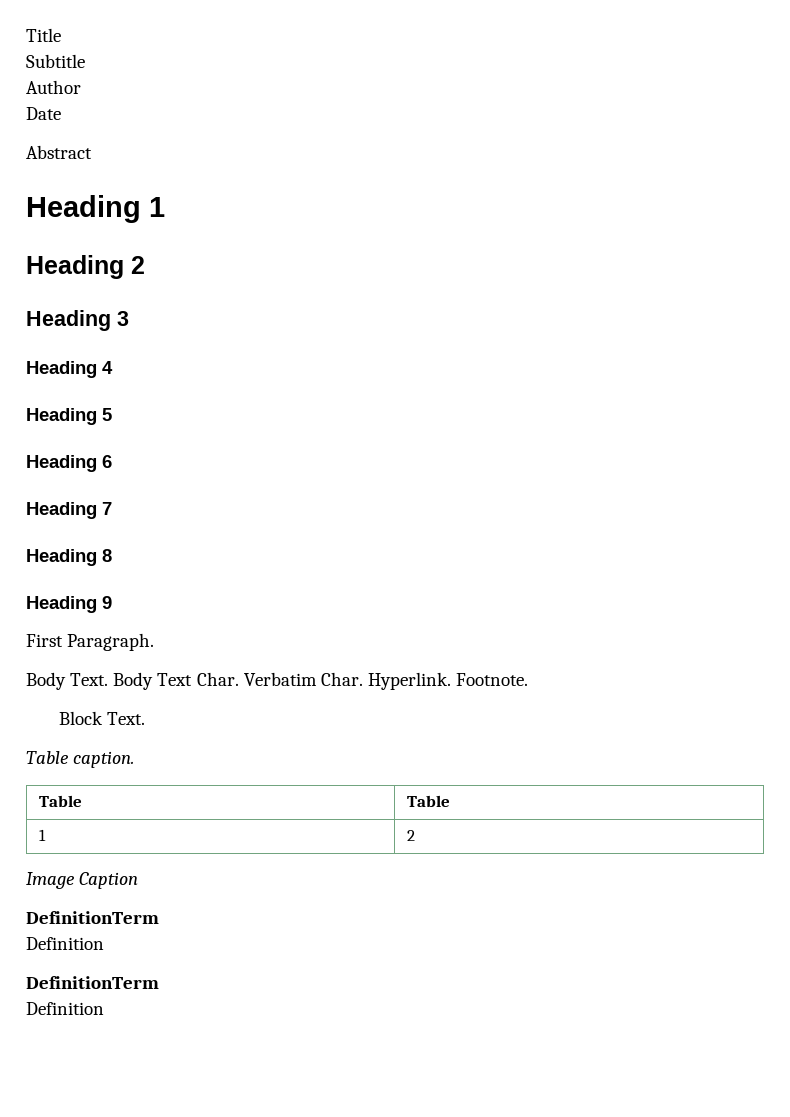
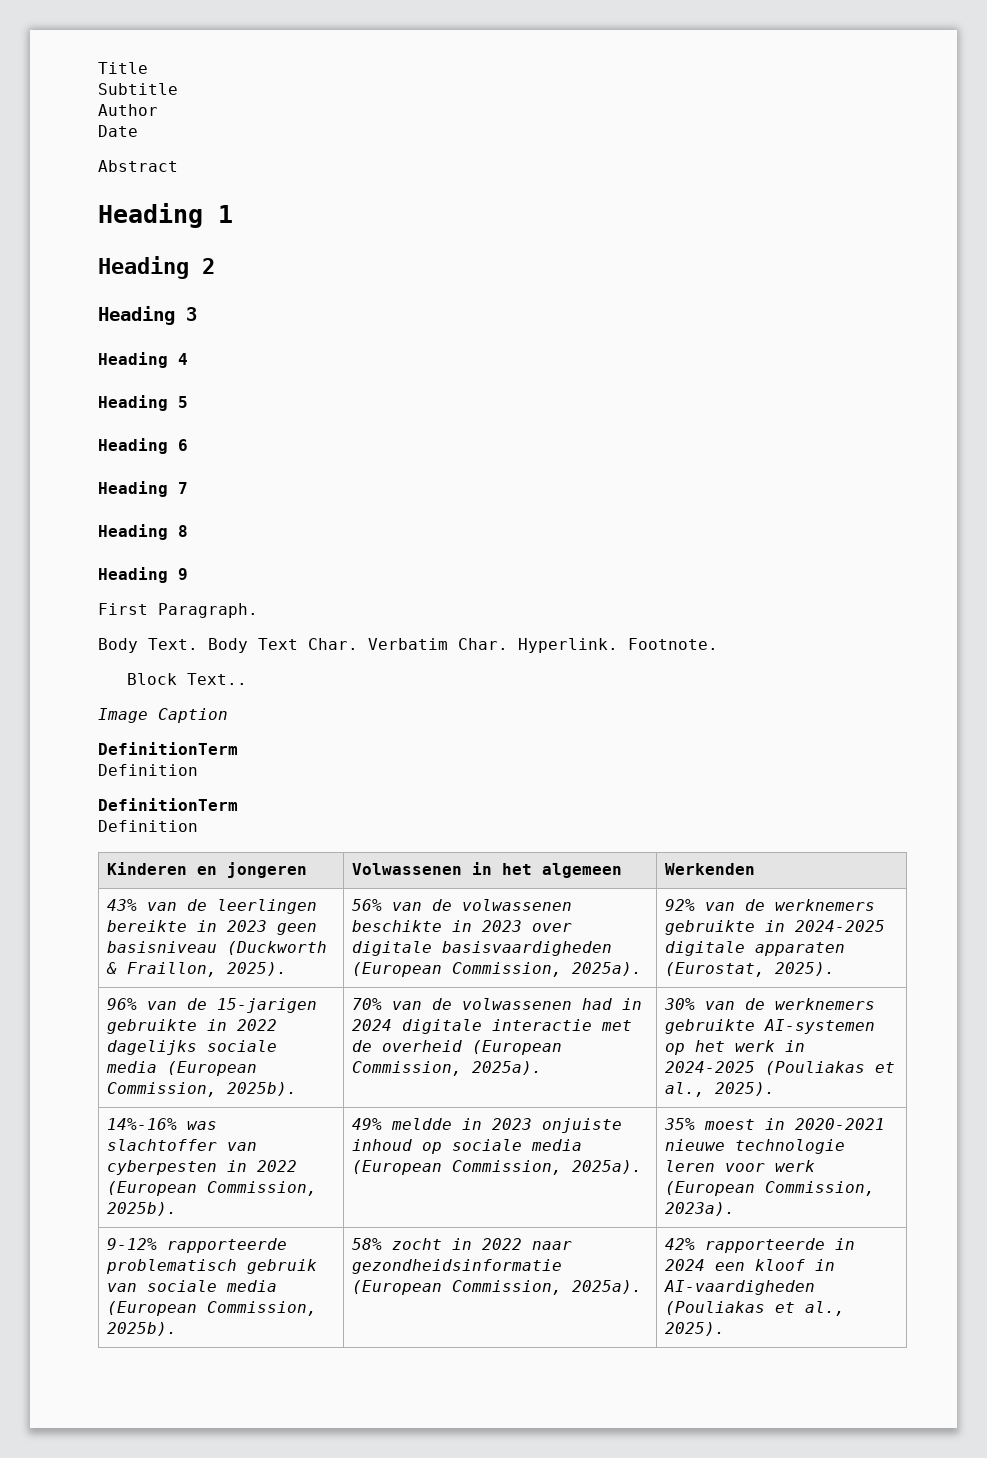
- Block Text.
- Table caption.
- Table | Table
- 1 | 2
+ Block Text..
+ Kinderen en jongeren | Volwassenen in het algemeen | Werkenden
+ 43% van de leerlingen bereikte in 2023 geen basisniveau (Duckworth & Fraillon, 2025). | 56% van de volwassenen beschikte in 2023 over digitale basisvaardigheden (European Commission, 2025a). | 92% van de werknemers gebruikte in 2024-2025 digitale apparaten (Eurostat, 2025).
+ 96% van de 15-jarigen gebruikte in 2022 dagelijks sociale media (European Commission, 2025b). | 70% van de volwassenen had in 2024 digitale interactie met de overheid (European Commission, 2025a). | 30% van de werknemers gebruikte AI-systemen op het werk in 2024-2025 (Pouliakas et al., 2025).
+ 14%-16% was slachtoffer van cyberpesten in 2022 (European Commission, 2025b). | 49% meldde in 2023 onjuiste inhoud op sociale media (European Commission, 2025a). | 35% moest in 2020-2021 nieuwe technologie leren voor werk (European Commission, 2023a).
+ 9-12% rapporteerde problematisch gebruik van sociale media (European Commission, 2025b). | 58% zocht in 2022 naar gezondheidsinformatie (European Commission, 2025a). | 42% rapporteerde in 2024 een kloof in AI-vaardigheden (Pouliakas et al., 2025).

